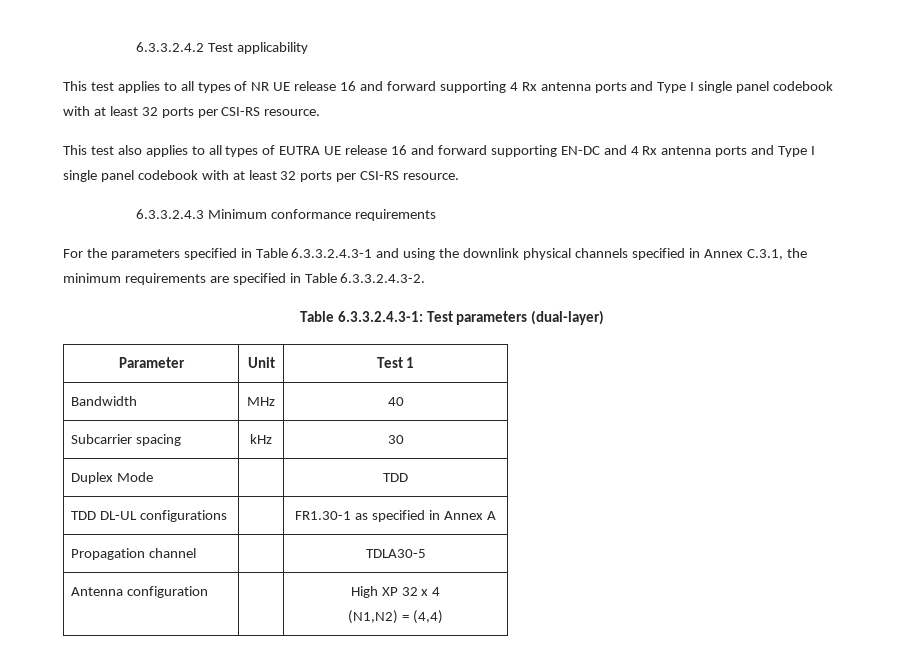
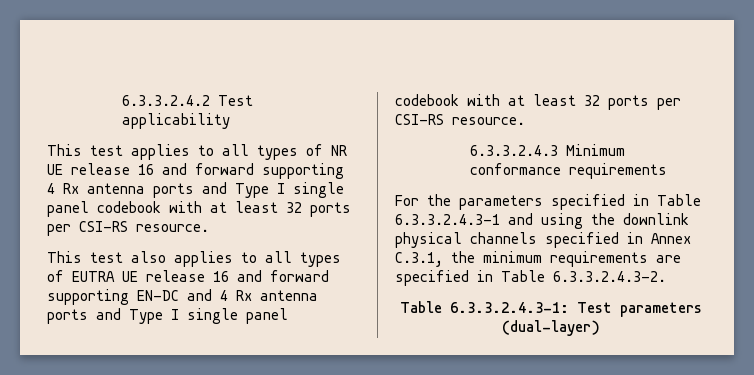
- Parameter | Unit | Test 1
- Bandwidth | MHz | 40
- Subcarrier spacing | kHz | 30
- Duplex Mode | | TDD
- TDD DL-UL configurations | | FR1.30-1 as specified in Annex A
- Propagation channel | | TDLA30-5
- Antenna configuration | | High XP 32 x 4
- (N1,N2) = (4,4)

